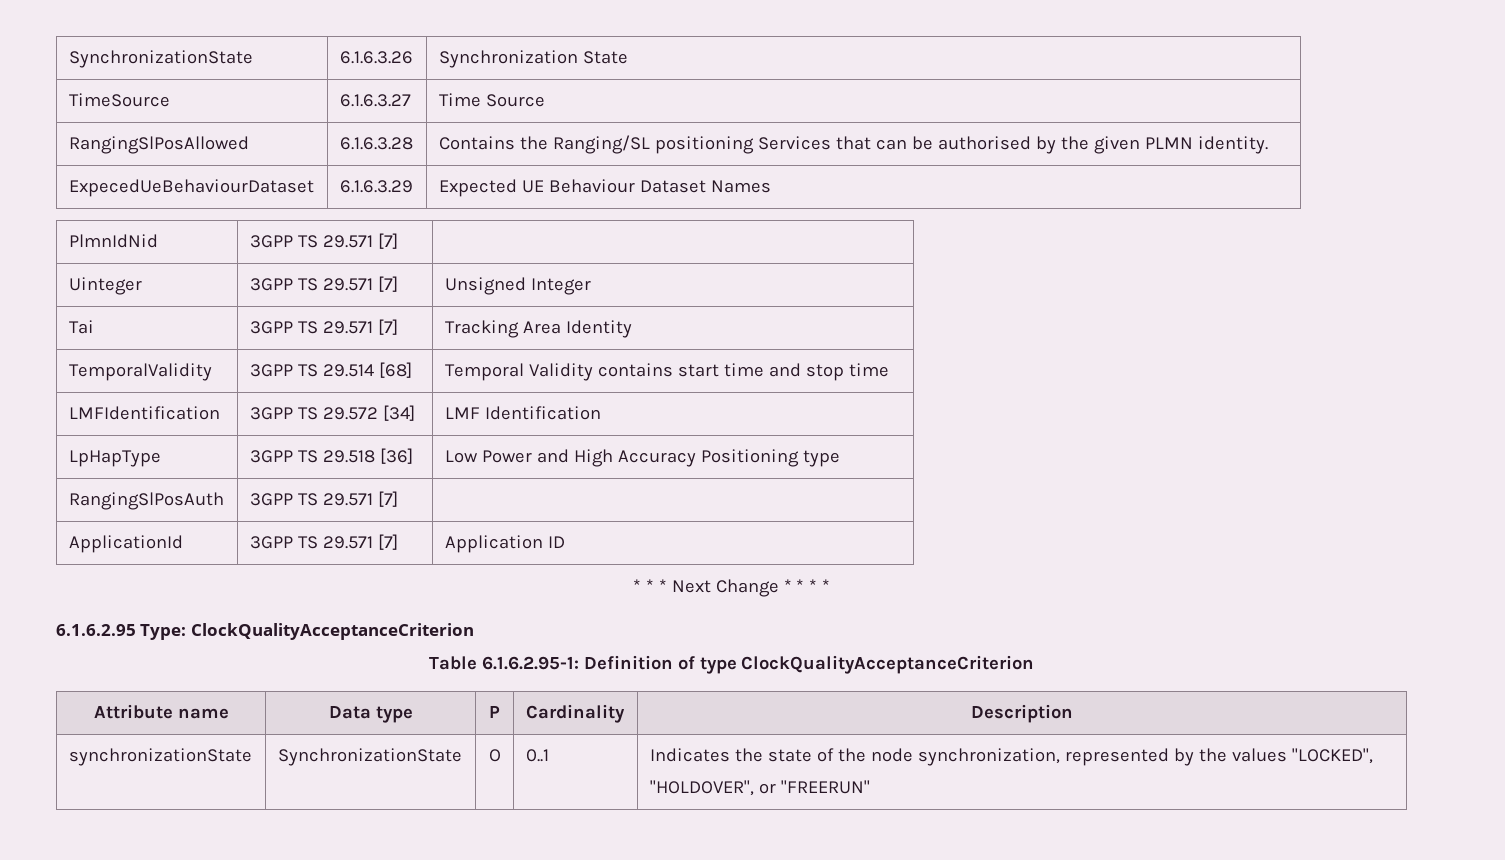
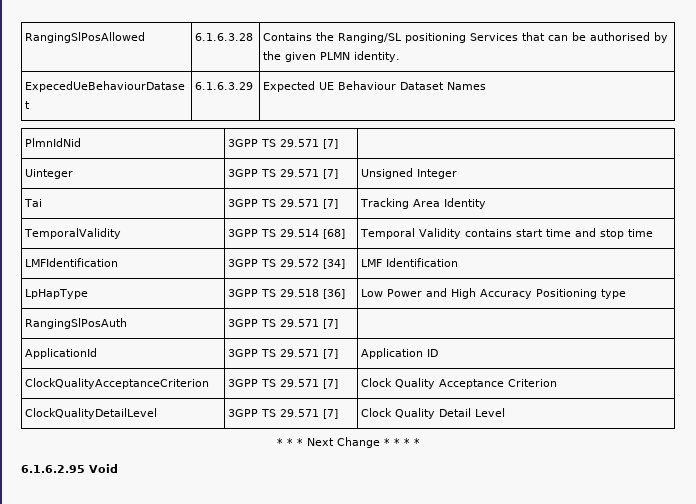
- SynchronizationState | 6.1.6.3.26 | Synchronization State
- TimeSource | 6.1.6.3.27 | Time Source
+ ClockQualityAcceptanceCriterion | 3GPP TS 29.571 [7] | Clock Quality Acceptance Criterion
+ ClockQualityDetailLevel | 3GPP TS 29.571 [7] | Clock Quality Detail Level
- 6.1.6.2.95 Type: ClockQualityAcceptanceCriterion
- Table 6.1.6.2.95-1: Definition of type ClockQualityAcceptanceCriterion
- Attribute name | Data type | P | Cardinality | Description
- synchronizationState | SynchronizationState | O | 0..1 | Indicates the state of the node synchronization, represented by the values "LOCKED", "HOLDOVER", or "FREERUN"
+ 6.1.6.2.95 Void

